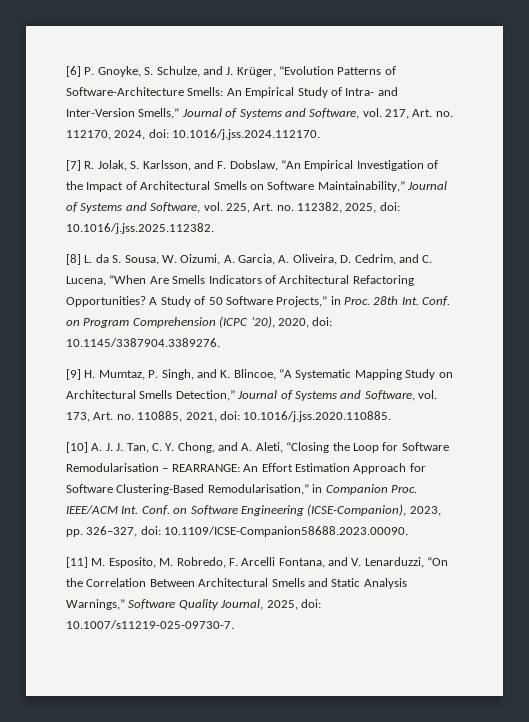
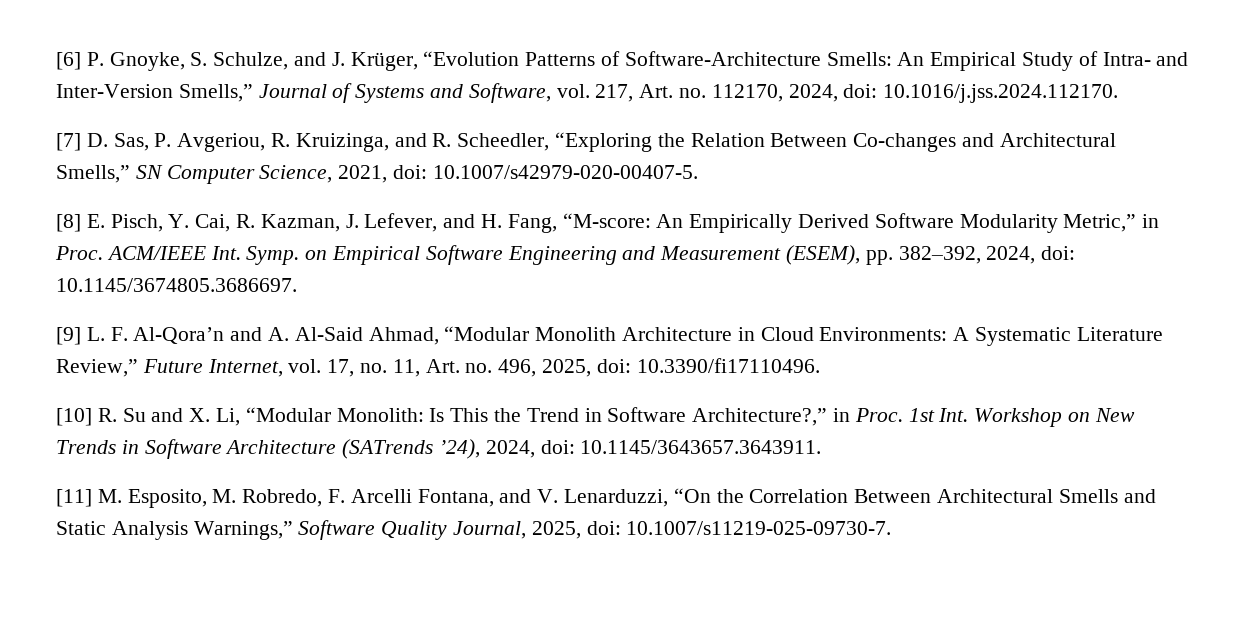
- [7] R. Jolak, S. Karlsson, and F. Dobslaw, “An Empirical Investigation of the Impact of Architectural Smells on Software Maintainability,” Journal of Systems and Software, vol. 225, Art. no. 112382, 2025, doi: 10.1016/j.jss.2025.112382.
- [8] L. da S. Sousa, W. Oizumi, A. Garcia, A. Oliveira, D. Cedrim, and C. Lucena, “When Are Smells Indicators of Architectural Refactoring Opportunities? A Study of 50 Software Projects,” in Proc. 28th Int. Conf. on Program Comprehension (ICPC ’20), 2020, doi: 10.1145/3387904.3389276.
- [9] H. Mumtaz, P. Singh, and K. Blincoe, “A Systematic Mapping Study on Architectural Smells Detection,” Journal of Systems and Software, vol. 173, Art. no. 110885, 2021, doi: 10.1016/j.jss.2020.110885.
- [10] A. J. J. Tan, C. Y. Chong, and A. Aleti, “Closing the Loop for Software Remodularisation – REARRANGE: An Effort Estimation Approach for Software Clustering-Based Remodularisation,” in Companion Proc. IEEE/ACM Int. Conf. on Software Engineering (ICSE-Companion), 2023, pp. 326–327, doi: 10.1109/ICSE-Companion58688.2023.00090.
+ [7] D. Sas, P. Avgeriou, R. Kruizinga, and R. Scheedler, “Exploring the Relation Between Co-changes and Architectural Smells,” SN Computer Science, 2021, doi: 10.1007/s42979-020-00407-5.
+ [8] E. Pisch, Y. Cai, R. Kazman, J. Lefever, and H. Fang, “M-score: An Empirically Derived Software Modularity Metric,” in Proc. ACM/IEEE Int. Symp. on Empirical Software Engineering and Measurement (ESEM), pp. 382–392, 2024, doi: 10.1145/3674805.3686697.
+ [9] L. F. Al-Qora’n and A. Al-Said Ahmad, “Modular Monolith Architecture in Cloud Environments: A Systematic Literature Review,” Future Internet, vol. 17, no. 11, Art. no. 496, 2025, doi: 10.3390/fi17110496.
+ [10] R. Su and X. Li, “Modular Monolith: Is This the Trend in Software Architecture?,” in Proc. 1st Int. Workshop on New Trends in Software Architecture (SATrends ’24), 2024, doi: 10.1145/3643657.3643911.

